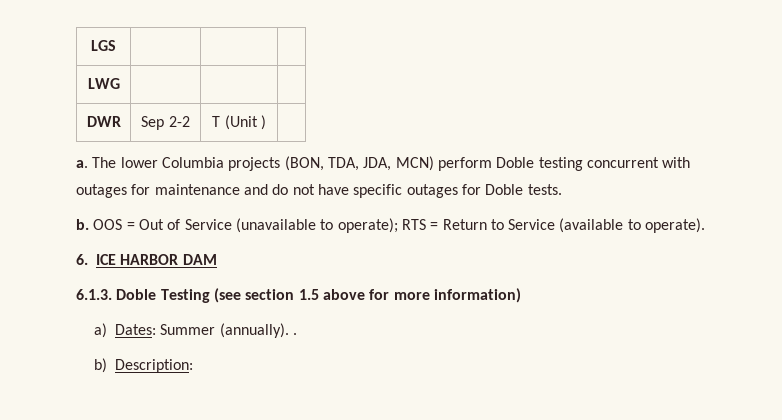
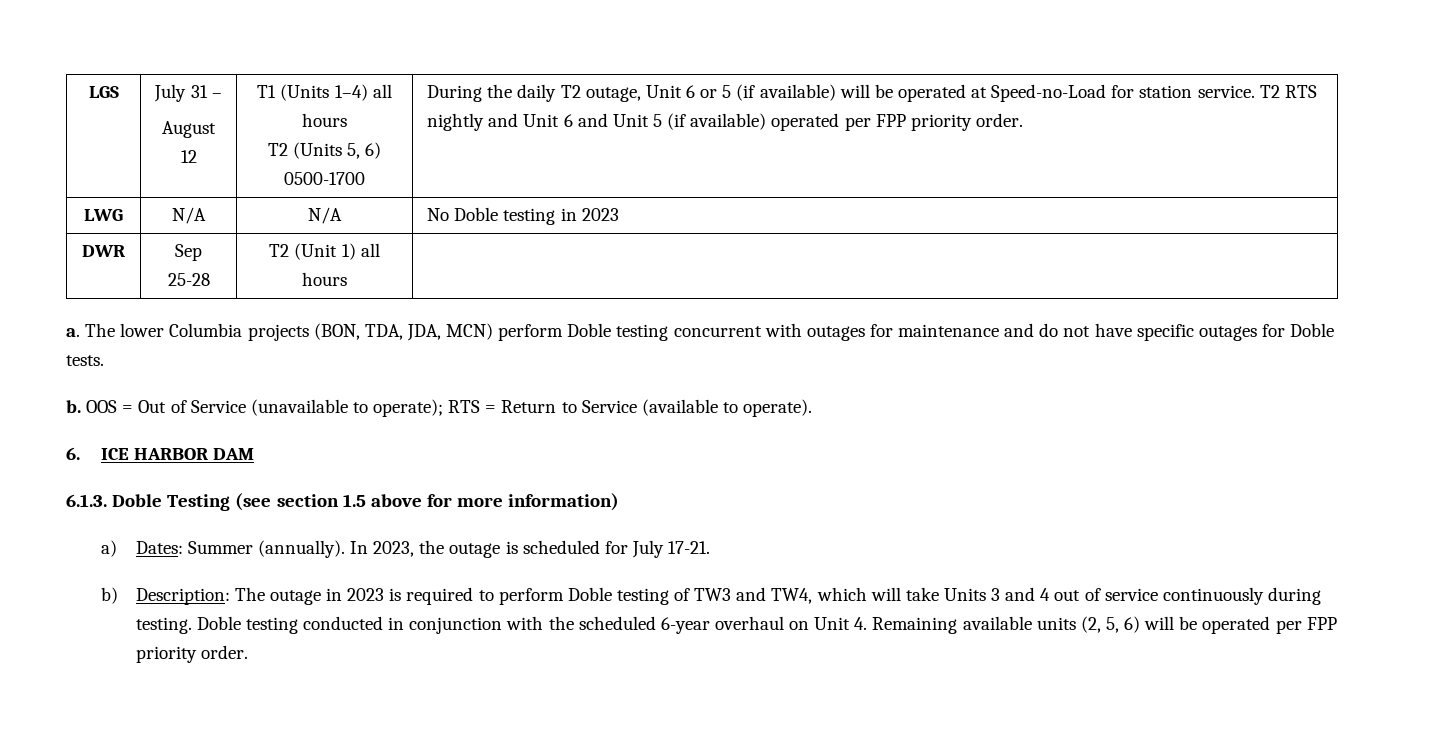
- LWG | | |
- DWR | Sep 2-2 | T (Unit ) |
+ July 31 –
+ August 12 | T1 (Units 1–4) all hours
+ T2 (Units 5, 6) 0500-1700 | During the daily T2 outage, Unit 6 or 5 (if available) will be operated at Speed-no-Load for station service. T2 RTS nightly and Unit 6 and Unit 5 (if available) operated per FPP priority order.
+ LWG | N/A | N/A | No Doble testing in 2023
+ DWR | Sep 25-28 | T2 (Unit 1) all hours |
- a) Dates: Summer (annually). .
- b) Description:
+ a) Dates: Summer (annually). In 2023, the outage is scheduled for July 17-21.
+ b) Description: The outage in 2023 is required to perform Doble testing of TW3 and TW4, which will take Units 3 and 4 out of service continuously during testing. Doble testing conducted in conjunction with the scheduled 6-year overhaul on Unit 4. Remaining available units (2, 5, 6) will be operated per FPP priority order.

